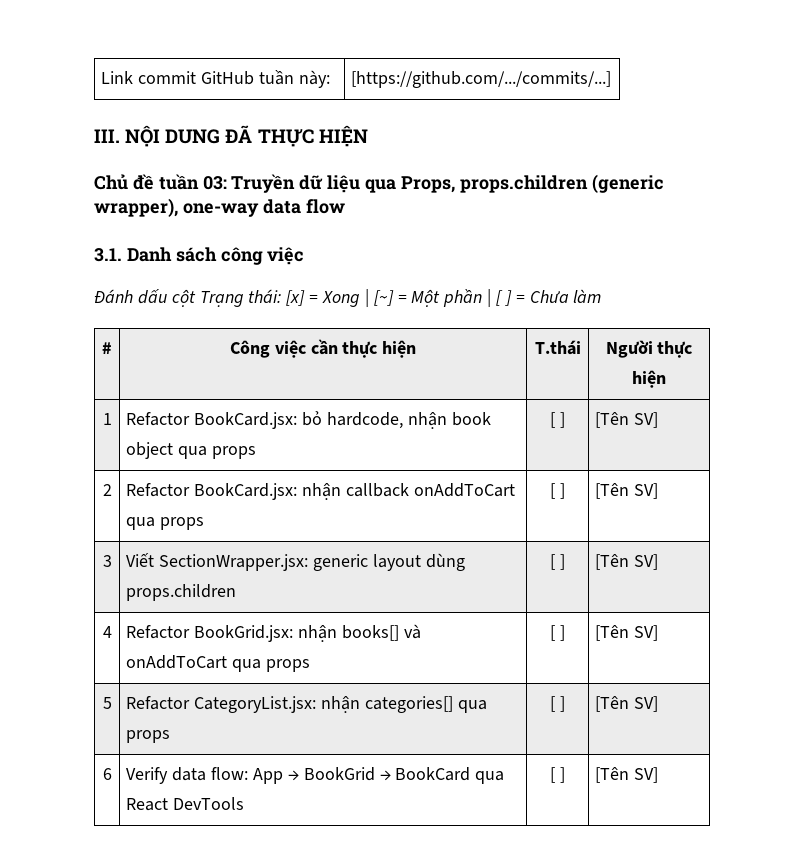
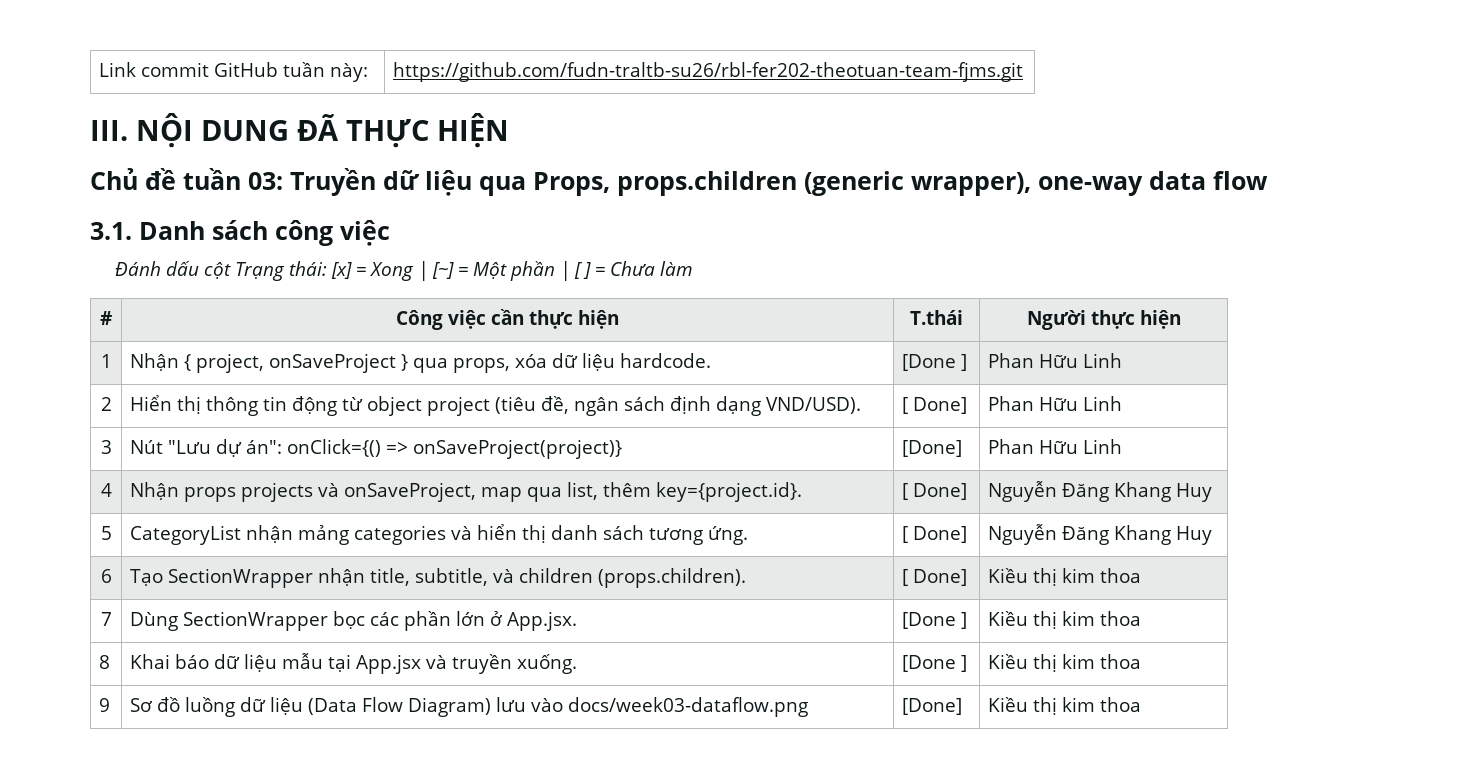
- Link commit GitHub tuần này: | [https://github.com/.../commits/...]
+ Link commit GitHub tuần này: | https://github.com/fudn-traltb-su26/rbl-fer202-theotuan-team-fjms.git
- 1 | Refactor BookCard.jsx: bỏ hardcode, nhận book object qua props | [ ] | [Tên SV]
- 2 | Refactor BookCard.jsx: nhận callback onAddToCart qua props | [ ] | [Tên SV]
- 3 | Viết SectionWrapper.jsx: generic layout dùng props.children | [ ] | [Tên SV]
- 4 | Refactor BookGrid.jsx: nhận books[] và onAddToCart qua props | [ ] | [Tên SV]
- 5 | Refactor CategoryList.jsx: nhận categories[] qua props | [ ] | [Tên SV]
- 6 | Verify data flow: App → BookGrid → BookCard qua React DevTools | [ ] | [Tên SV]
+ 1 | Nhận { project, onSaveProject } qua props, xóa dữ liệu hardcode. | [Done ] | Phan Hữu Linh
+ 2 | Hiển thị thông tin động từ object project (tiêu đề, ngân sách định dạng VND/USD). | [ Done] | Phan Hữu Linh
+ 3 | Nút "Lưu dự án": onClick={() => onSaveProject(project)} | [Done] | Phan Hữu Linh
+ 4 | Nhận props projects và onSaveProject, map qua list, thêm key={project.id}. | [ Done] | Nguyễn Đăng Khang Huy
+ 5 | CategoryList nhận mảng categories và hiển thị danh sách tương ứng. | [ Done] | Nguyễn Đăng Khang Huy
+ 6 | Tạo SectionWrapper nhận title, subtitle, và children (props.children). | [ Done] | Kiều thị kim thoa
+ 7 | Dùng SectionWrapper bọc các phần lớn ở App.jsx. | [Done ] | Kiều thị kim thoa
+ 8 | Khai báo dữ liệu mẫu tại App.jsx và truyền xuống. | [Done ] | Kiều thị kim thoa
+ 9 | Sơ đồ luồng dữ liệu (Data Flow Diagram) lưu vào docs/week03-dataflow.png | [Done] | Kiều thị kim thoa

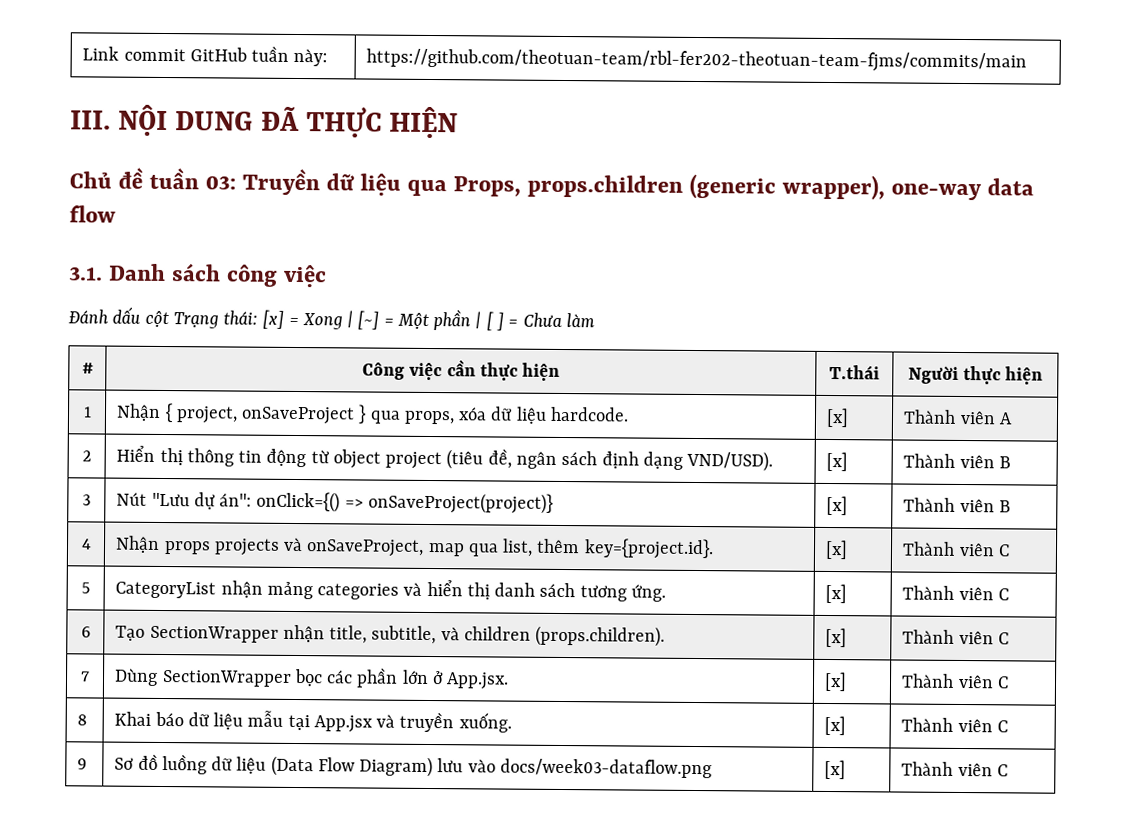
- Link commit GitHub tuần này: | https://github.com/fudn-traltb-su26/rbl-fer202-theotuan-team-fjms.git
+ Link commit GitHub tuần này: | https://github.com/theotuan-team/rbl-fer202-theotuan-team-fjms/commits/main
- 1 | Nhận { project, onSaveProject } qua props, xóa dữ liệu hardcode. | [Done ] | Phan Hữu Linh
+ 1 | Nhận { project, onSaveProject } qua props, xóa dữ liệu hardcode. | [x] | Thành viên A
- 2 | Hiển thị thông tin động từ object project (tiêu đề, ngân sách định dạng VND/USD). | [ Done] | Phan Hữu Linh
+ 2 | Hiển thị thông tin động từ object project (tiêu đề, ngân sách định dạng VND/USD). | [x] | Thành viên B
- 3 | Nút "Lưu dự án": onClick={() => onSaveProject(project)} | [Done] | Phan Hữu Linh
+ 3 | Nút "Lưu dự án": onClick={() => onSaveProject(project)} | [x] | Thành viên B
- 4 | Nhận props projects và onSaveProject, map qua list, thêm key={project.id}. | [ Done] | Nguyễn Đăng Khang Huy
+ 4 | Nhận props projects và onSaveProject, map qua list, thêm key={project.id}. | [x] | Thành viên C
- 5 | CategoryList nhận mảng categories và hiển thị danh sách tương ứng. | [ Done] | Nguyễn Đăng Khang Huy
+ 5 | CategoryList nhận mảng categories và hiển thị danh sách tương ứng. | [x] | Thành viên C
- 6 | Tạo SectionWrapper nhận title, subtitle, và children (props.children). | [ Done] | Kiều thị kim thoa
+ 6 | Tạo SectionWrapper nhận title, subtitle, và children (props.children). | [x] | Thành viên C
- 7 | Dùng SectionWrapper bọc các phần lớn ở App.jsx. | [Done ] | Kiều thị kim thoa
+ 7 | Dùng SectionWrapper bọc các phần lớn ở App.jsx. | [x] | Thành viên C
- 8 | Khai báo dữ liệu mẫu tại App.jsx và truyền xuống. | [Done ] | Kiều thị kim thoa
+ 8 | Khai báo dữ liệu mẫu tại App.jsx và truyền xuống. | [x] | Thành viên C
- 9 | Sơ đồ luồng dữ liệu (Data Flow Diagram) lưu vào docs/week03-dataflow.png | [Done] | Kiều thị kim thoa
+ 9 | Sơ đồ luồng dữ liệu (Data Flow Diagram) lưu vào docs/week03-dataflow.png | [x] | Thành viên C

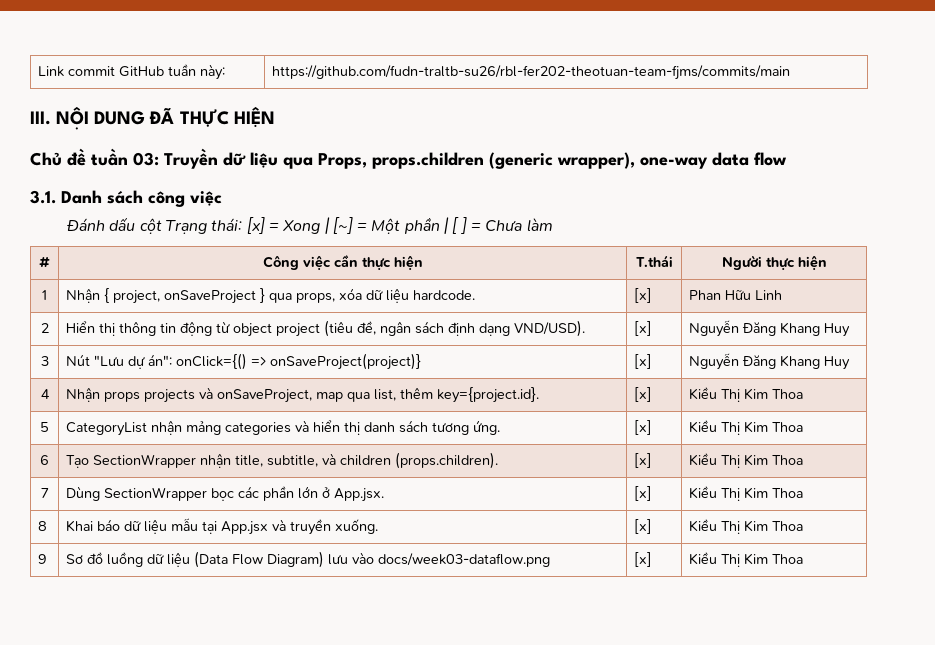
- Link commit GitHub tuần này: | https://github.com/theotuan-team/rbl-fer202-theotuan-team-fjms/commits/main
+ Link commit GitHub tuần này: | https://github.com/fudn-traltb-su26/rbl-fer202-theotuan-team-fjms/commits/main
- 1 | Nhận { project, onSaveProject } qua props, xóa dữ liệu hardcode. | [x] | Thành viên A
+ 1 | Nhận { project, onSaveProject } qua props, xóa dữ liệu hardcode. | [x] | Phan Hữu Linh
- 2 | Hiển thị thông tin động từ object project (tiêu đề, ngân sách định dạng VND/USD). | [x] | Thành viên B
+ 2 | Hiển thị thông tin động từ object project (tiêu đề, ngân sách định dạng VND/USD). | [x] | Nguyễn Đăng Khang Huy
- 3 | Nút "Lưu dự án": onClick={() => onSaveProject(project)} | [x] | Thành viên B
+ 3 | Nút "Lưu dự án": onClick={() => onSaveProject(project)} | [x] | Nguyễn Đăng Khang Huy
- 4 | Nhận props projects và onSaveProject, map qua list, thêm key={project.id}. | [x] | Thành viên C
+ 4 | Nhận props projects và onSaveProject, map qua list, thêm key={project.id}. | [x] | Kiều Thị Kim Thoa
- 5 | CategoryList nhận mảng categories và hiển thị danh sách tương ứng. | [x] | Thành viên C
+ 5 | CategoryList nhận mảng categories và hiển thị danh sách tương ứng. | [x] | Kiều Thị Kim Thoa
- 6 | Tạo SectionWrapper nhận title, subtitle, và children (props.children). | [x] | Thành viên C
+ 6 | Tạo SectionWrapper nhận title, subtitle, và children (props.children). | [x] | Kiều Thị Kim Thoa
- 7 | Dùng SectionWrapper bọc các phần lớn ở App.jsx. | [x] | Thành viên C
+ 7 | Dùng SectionWrapper bọc các phần lớn ở App.jsx. | [x] | Kiều Thị Kim Thoa
- 8 | Khai báo dữ liệu mẫu tại App.jsx và truyền xuống. | [x] | Thành viên C
+ 8 | Khai báo dữ liệu mẫu tại App.jsx và truyền xuống. | [x] | Kiều Thị Kim Thoa
- 9 | Sơ đồ luồng dữ liệu (Data Flow Diagram) lưu vào docs/week03-dataflow.png | [x] | Thành viên C
+ 9 | Sơ đồ luồng dữ liệu (Data Flow Diagram) lưu vào docs/week03-dataflow.png | [x] | Kiều Thị Kim Thoa

